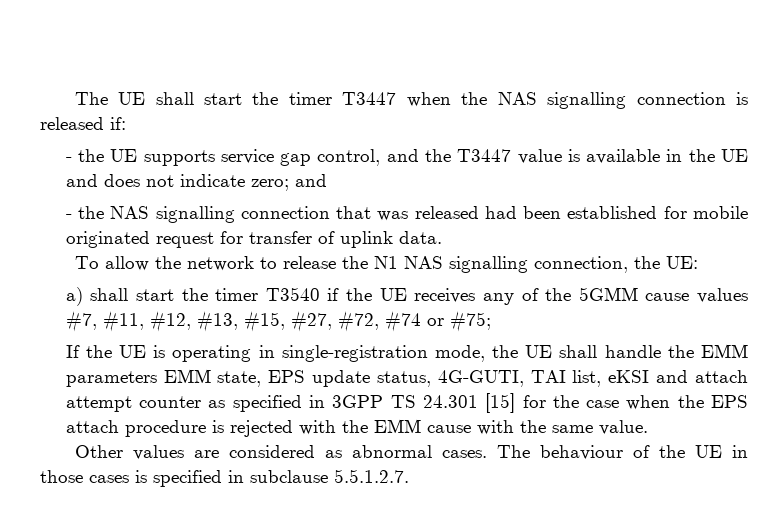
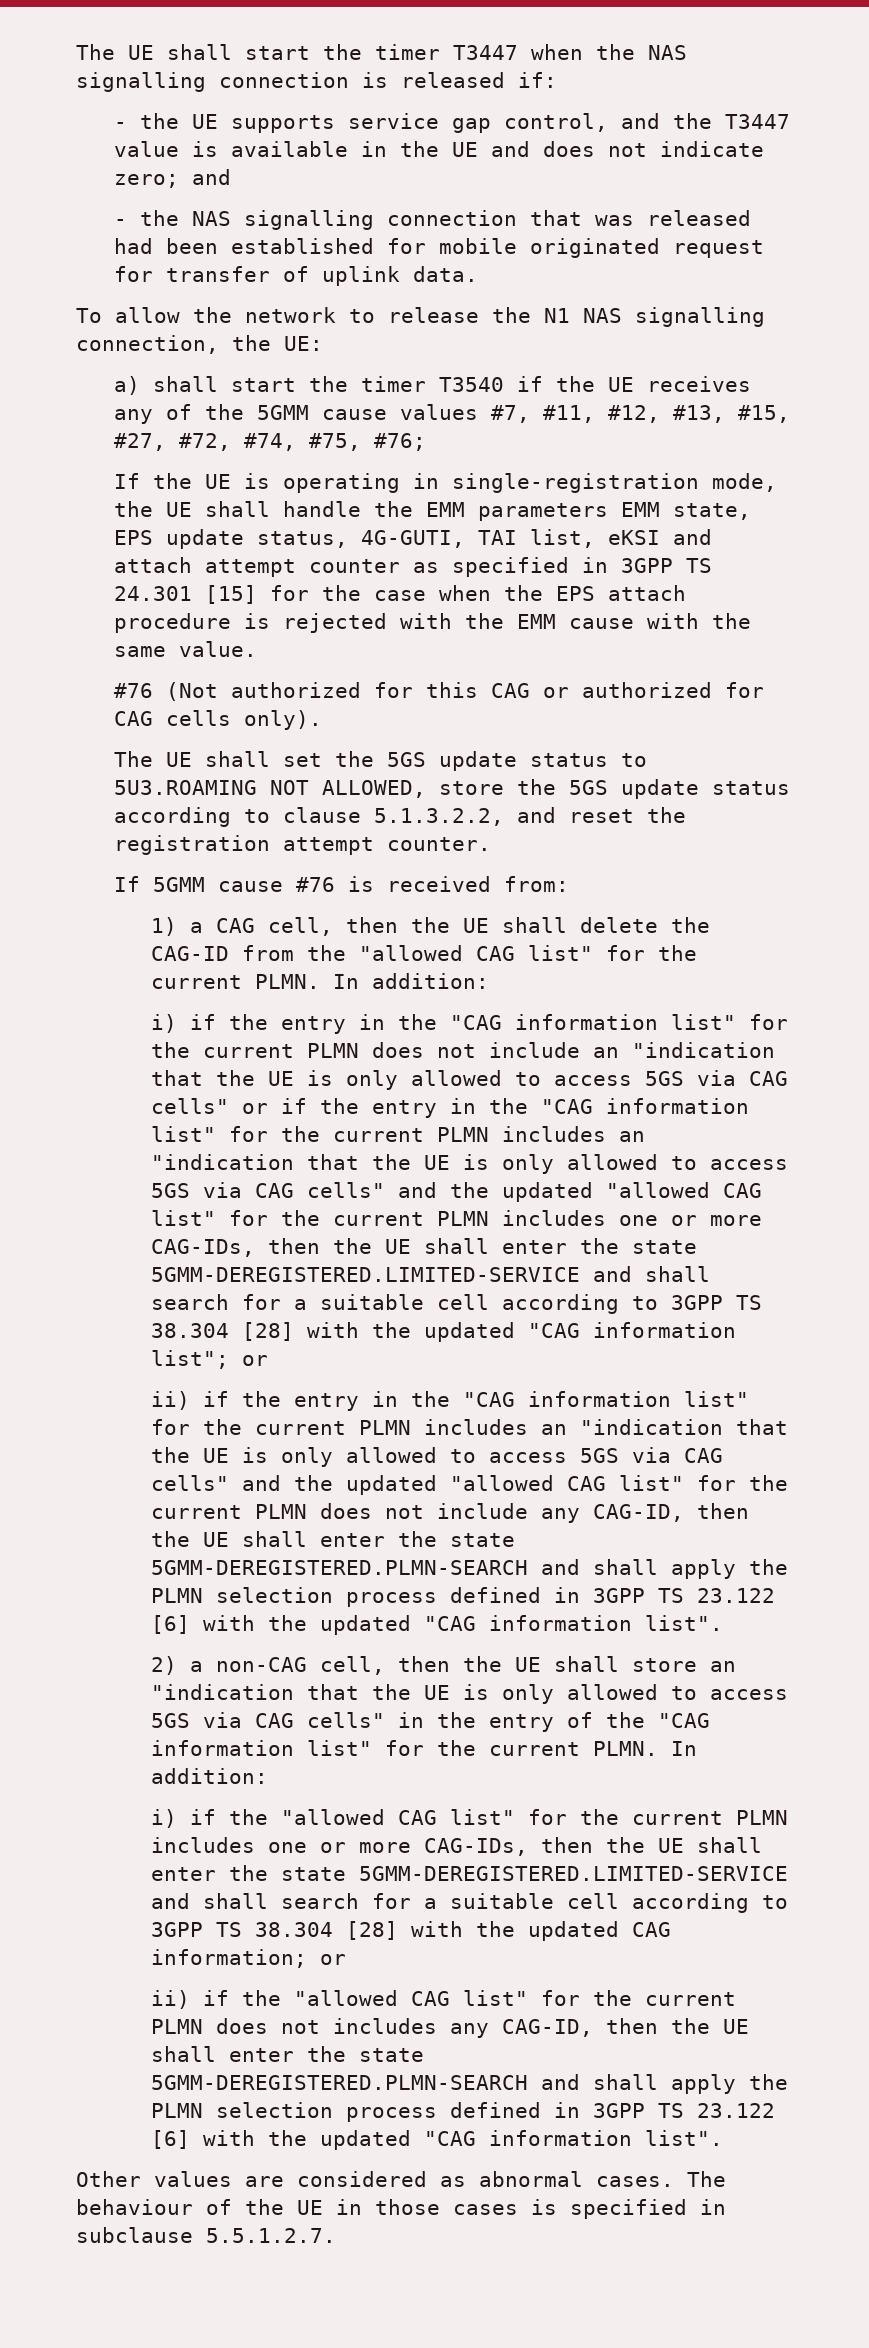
- a) shall start the timer T3540 if the UE receives any of the 5GMM cause values #7, #11, #12, #13, #15, #27, #72, #74 or #75;
+ a) shall start the timer T3540 if the UE receives any of the 5GMM cause values #7, #11, #12, #13, #15, #27, #72, #74, #75, #76;
+ #76 (Not authorized for this CAG or authorized for CAG cells only).
+ The UE shall set the 5GS update status to 5U3.ROAMING NOT ALLOWED, store the 5GS update status according to clause 5.1.3.2.2, and reset the registration attempt counter.
+ If 5GMM cause #76 is received from:
+ 1) a CAG cell, then the UE shall delete the CAG-ID from the "allowed CAG list" for the current PLMN. In addition:
+ i) if the entry in the "CAG information list" for the current PLMN does not include an "indication that the UE is only allowed to access 5GS via CAG cells" or if the entry in the "CAG information list" for the current PLMN includes an "indication that the UE is only allowed to access 5GS via CAG cells" and the updated "allowed CAG list" for the current PLMN includes one or more CAG-IDs, then the UE shall enter the state 5GMM-DEREGISTERED.LIMITED-SERVICE and shall search for a suitable cell according to 3GPP TS 38.304 [28] with the updated "CAG information list"; or
+ ii) if the entry in the "CAG information list" for the current PLMN includes an "indication that the UE is only allowed to access 5GS via CAG cells" and the updated "allowed CAG list" for the current PLMN does not include any CAG-ID, then the UE shall enter the state 5GMM-DEREGISTERED.PLMN-SEARCH and shall apply the PLMN selection process defined in 3GPP TS 23.122 [6] with the updated "CAG information list".
+ 2) a non-CAG cell, then the UE shall store an "indication that the UE is only allowed to access 5GS via CAG cells" in the entry of the "CAG information list" for the current PLMN. In addition:
+ i) if the "allowed CAG list" for the current PLMN includes one or more CAG-IDs, then the UE shall enter the state 5GMM-DEREGISTERED.LIMITED-SERVICE and shall search for a suitable cell according to 3GPP TS 38.304 [28] with the updated CAG information; or
+ ii) if the "allowed CAG list" for the current PLMN does not includes any CAG-ID, then the UE shall enter the state 5GMM-DEREGISTERED.PLMN-SEARCH and shall apply the PLMN selection process defined in 3GPP TS 23.122 [6] with the updated "CAG information list".

